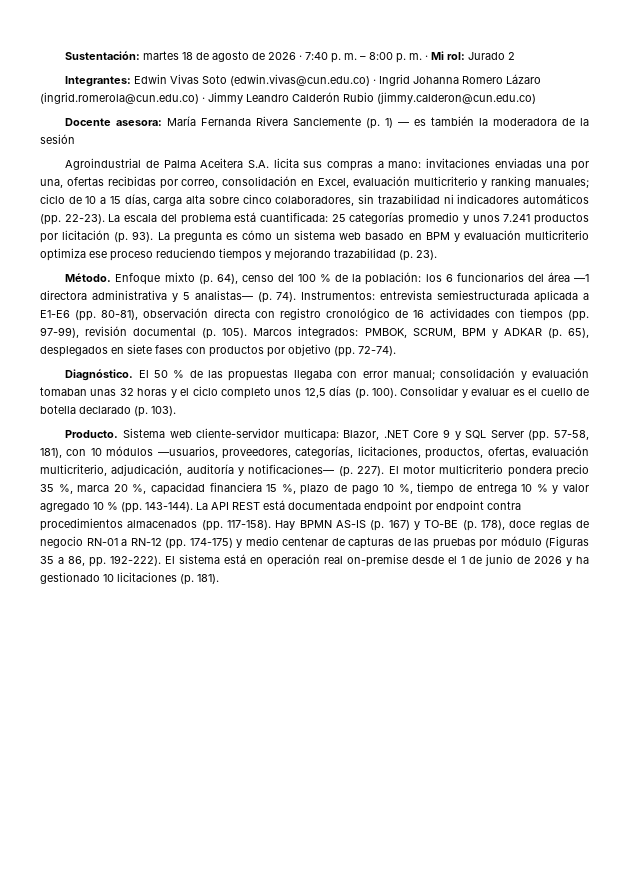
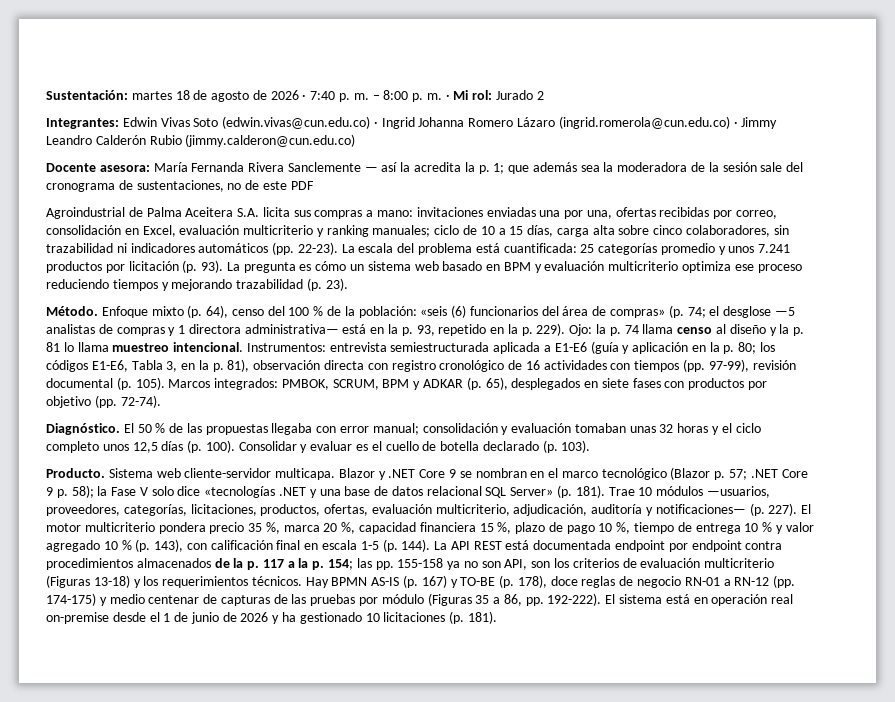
- Docente asesora: María Fernanda Rivera Sanclemente (p. 1) — es también la moderadora de la sesión
+ Docente asesora: María Fernanda Rivera Sanclemente — así la acredita la p. 1; que además sea la moderadora de la sesión sale del cronograma de sustentaciones, no de este PDF
- Enfoque mixto (p. 64), censo del 100 % de la población: los 6 funcionarios del área —1 directora administrativa y 5 analistas— (p. 74).
+ Enfoque mixto (p. 64), censo del 100 % de la población: «seis (6) funcionarios del área de compras» (p. 74; el desglose —5 analistas de compras y 1 directora administrativa— está en la p. 93, repetido en la p. 229). Ojo: la p. 74 llama censo al diseño y la p. 81 lo llama muestreo intencional.
- Instrumentos: entrevista semiestructurada aplicada a E1-E6 (pp. 80-81), observación directa con registro cronológico de 16 actividades con tiempos (pp. 97-99), revisión documental (p. 105).
+ Instrumentos: entrevista semiestructurada aplicada a E1-E6 (guía y aplicación en la p. 80; los códigos E1-E6, Tabla 3, en la p. 81), observación directa con registro cronológico de 16 actividades con tiempos (pp. 97-99), revisión documental (p. 105).
- Sistema web cliente-servidor multicapa: Blazor, .NET Core 9 y SQL Server (pp. 57-58, 181), con 10 módulos —usuarios, proveedores, categorías, licitaciones, productos, ofertas, evaluación multicriterio, adjudicación, auditoría y notificaciones— (p. 227).
+ Sistema web cliente-servidor multicapa. Blazor y .NET Core 9 se nombran en el marco tecnológico (Blazor p. 57; .NET Core 9 p. 58); la Fase V solo dice «tecnologías .NET y una base de datos relacional SQL Server» (p. 181). Trae 10 módulos —usuarios, proveedores, categorías, licitaciones, productos, ofertas, evaluación multicriterio, adjudicación, auditoría y notificaciones— (p. 227).
- El motor multicriterio pondera precio 35 %, marca 20 %, capacidad financiera 15 %, plazo de pago 10 %, tiempo de entrega 10 % y valor agregado 10 % (pp. 143-144).
+ El motor multicriterio pondera precio 35 %, marca 20 %, capacidad financiera 15 %, plazo de pago 10 %, tiempo de entrega 10 % y valor agregado 10 % (p. 143), con calificación final en escala 1-5 (p. 144).
- La API REST está documentada endpoint por endpoint contra procedimientos almacenados (pp. 117-158).
+ La API REST está documentada endpoint por endpoint contra procedimientos almacenados de la p. 117 a la p. 154; las pp. 155-158 ya no son API, son los criterios de evaluación multicriterio (Figuras 13-18) y los requerimientos técnicos.

